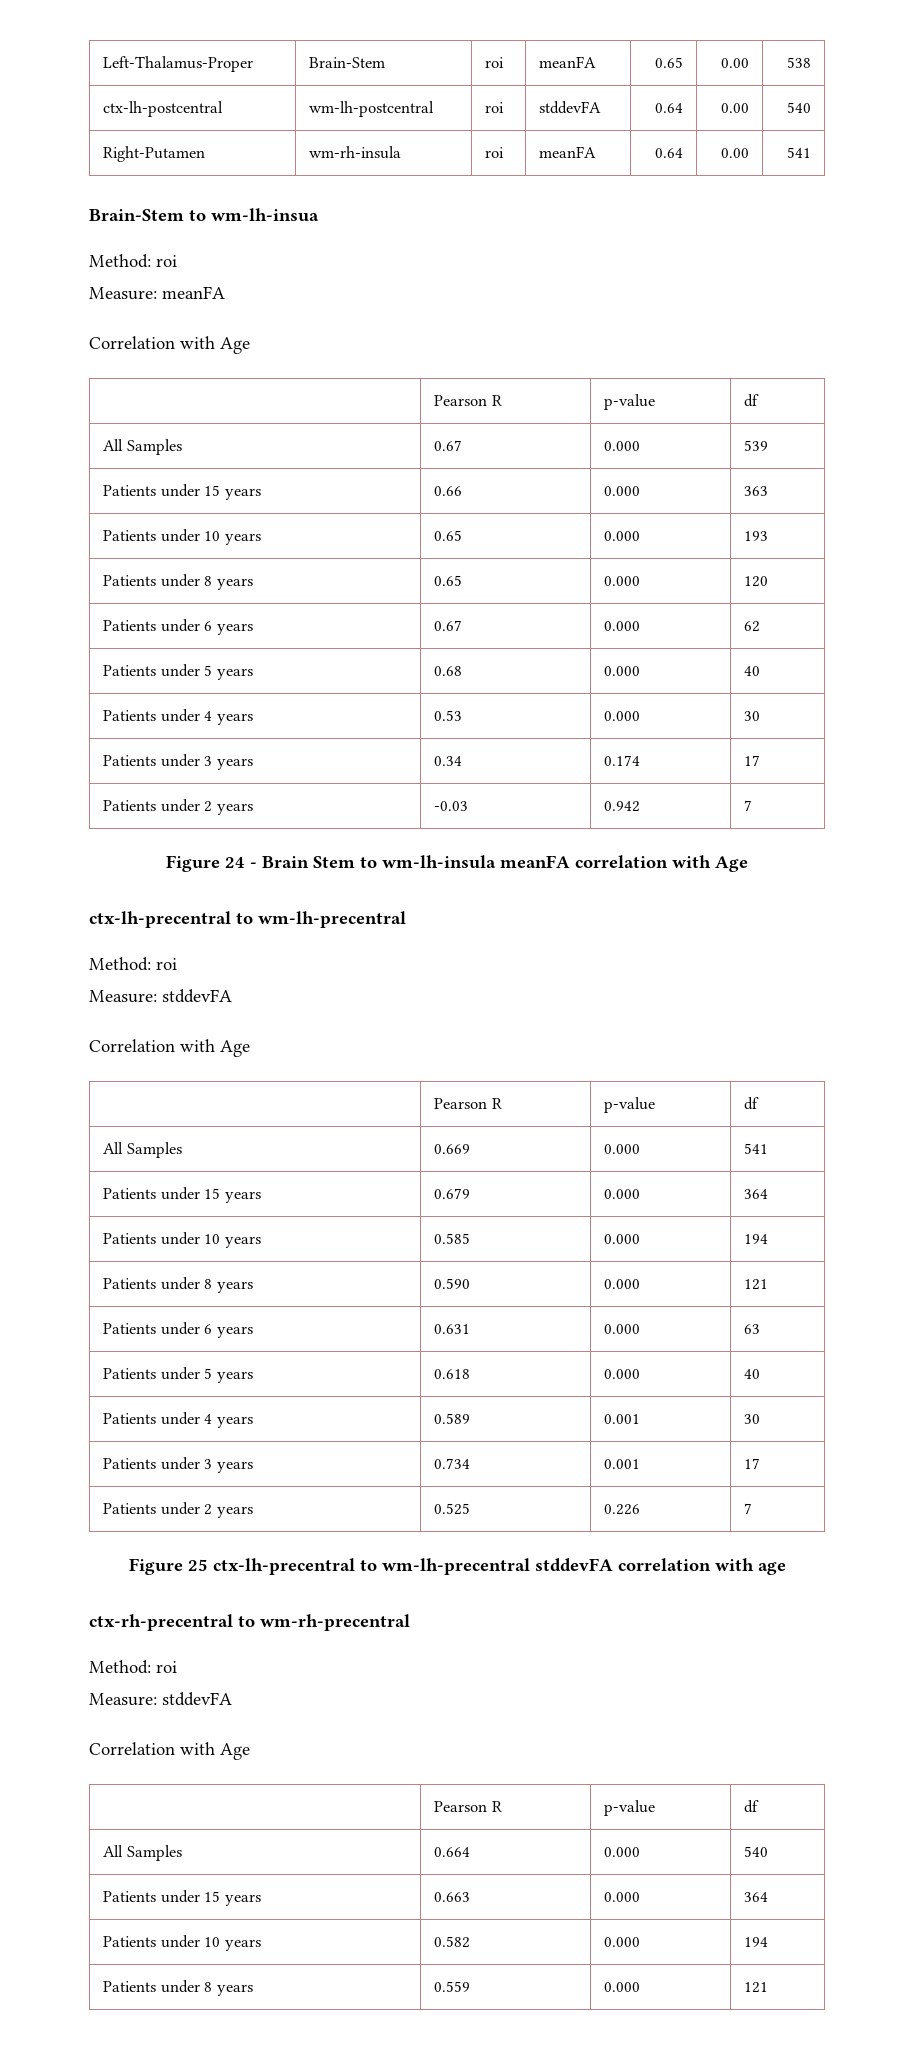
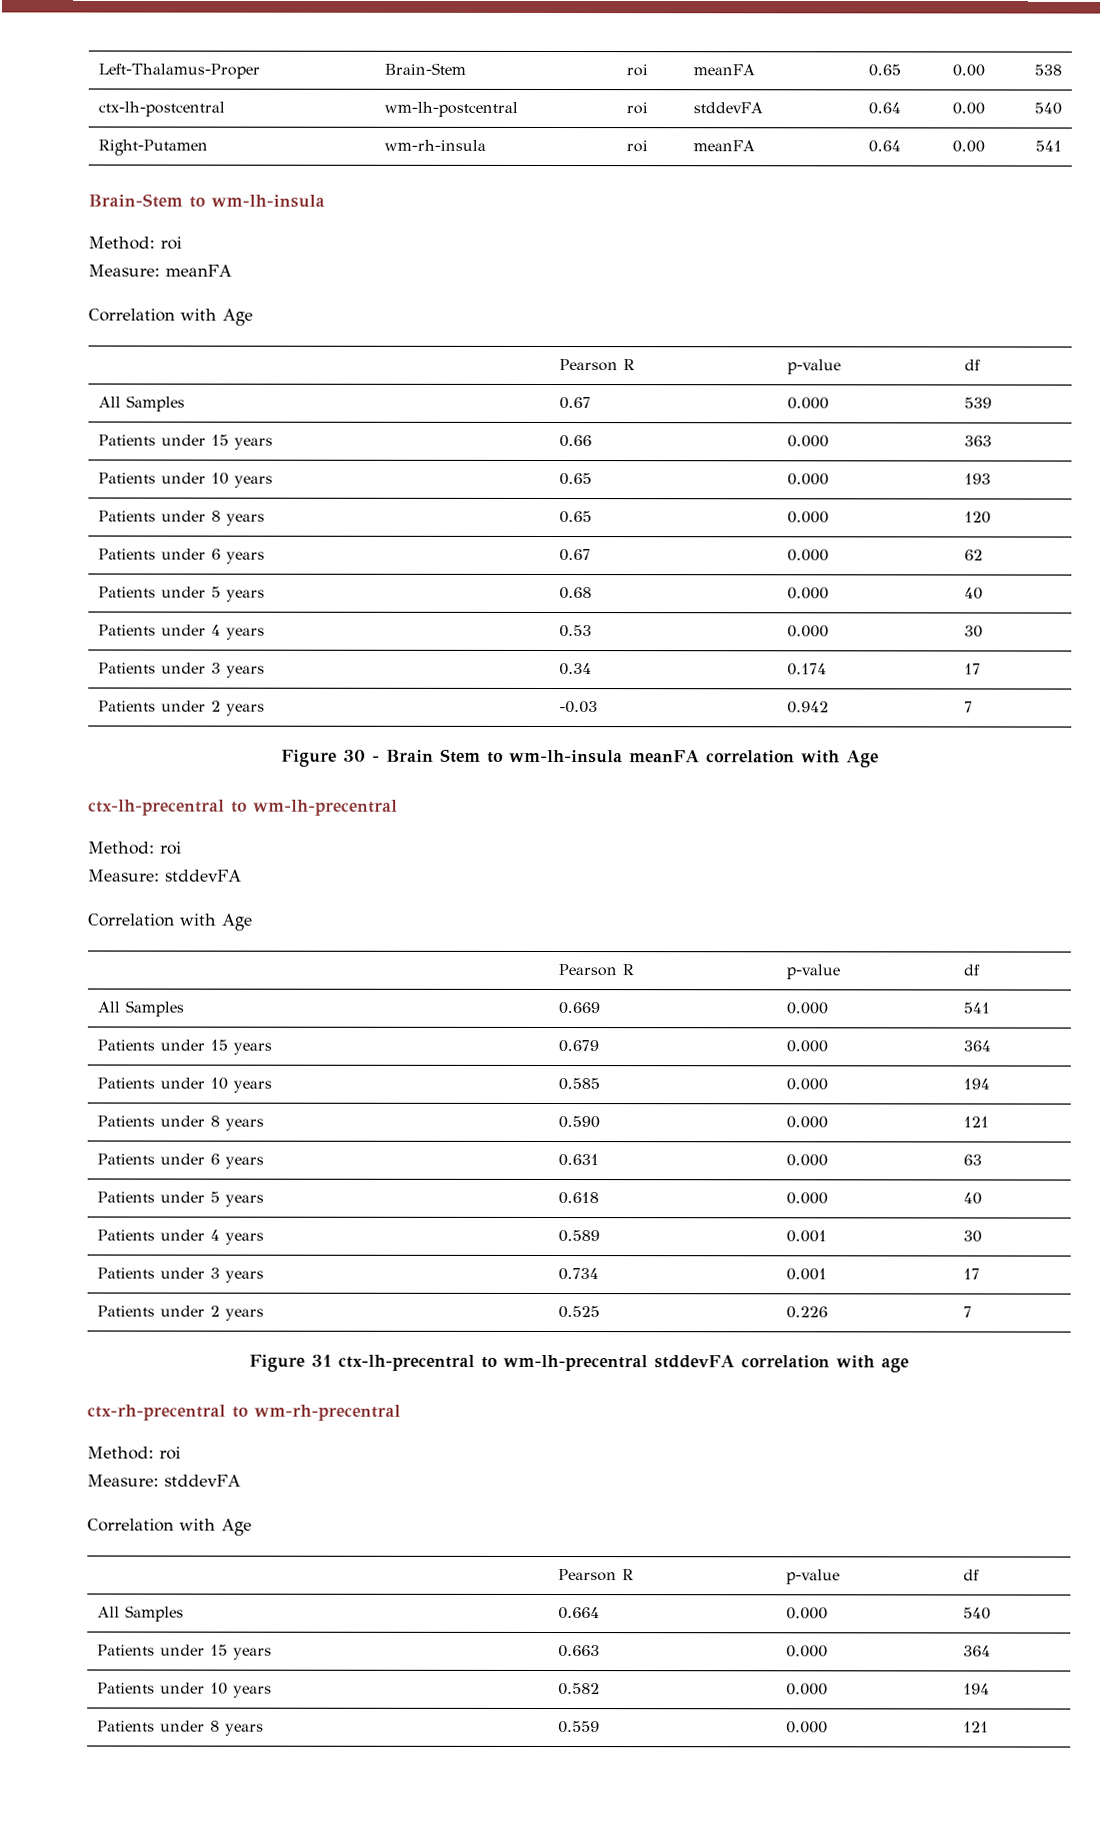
- Brain-Stem to wm-lh-insua
+ Brain-Stem to wm-lh-insula
- Figure 24 - Brain Stem to wm-lh-insula meanFA correlation with Age
+ Figure 30 - Brain Stem to wm-lh-insula meanFA correlation with Age
- Figure 25 ctx-lh-precentral to wm-lh-precentral stddevFA correlation with age
+ Figure 31 ctx-lh-precentral to wm-lh-precentral stddevFA correlation with age

